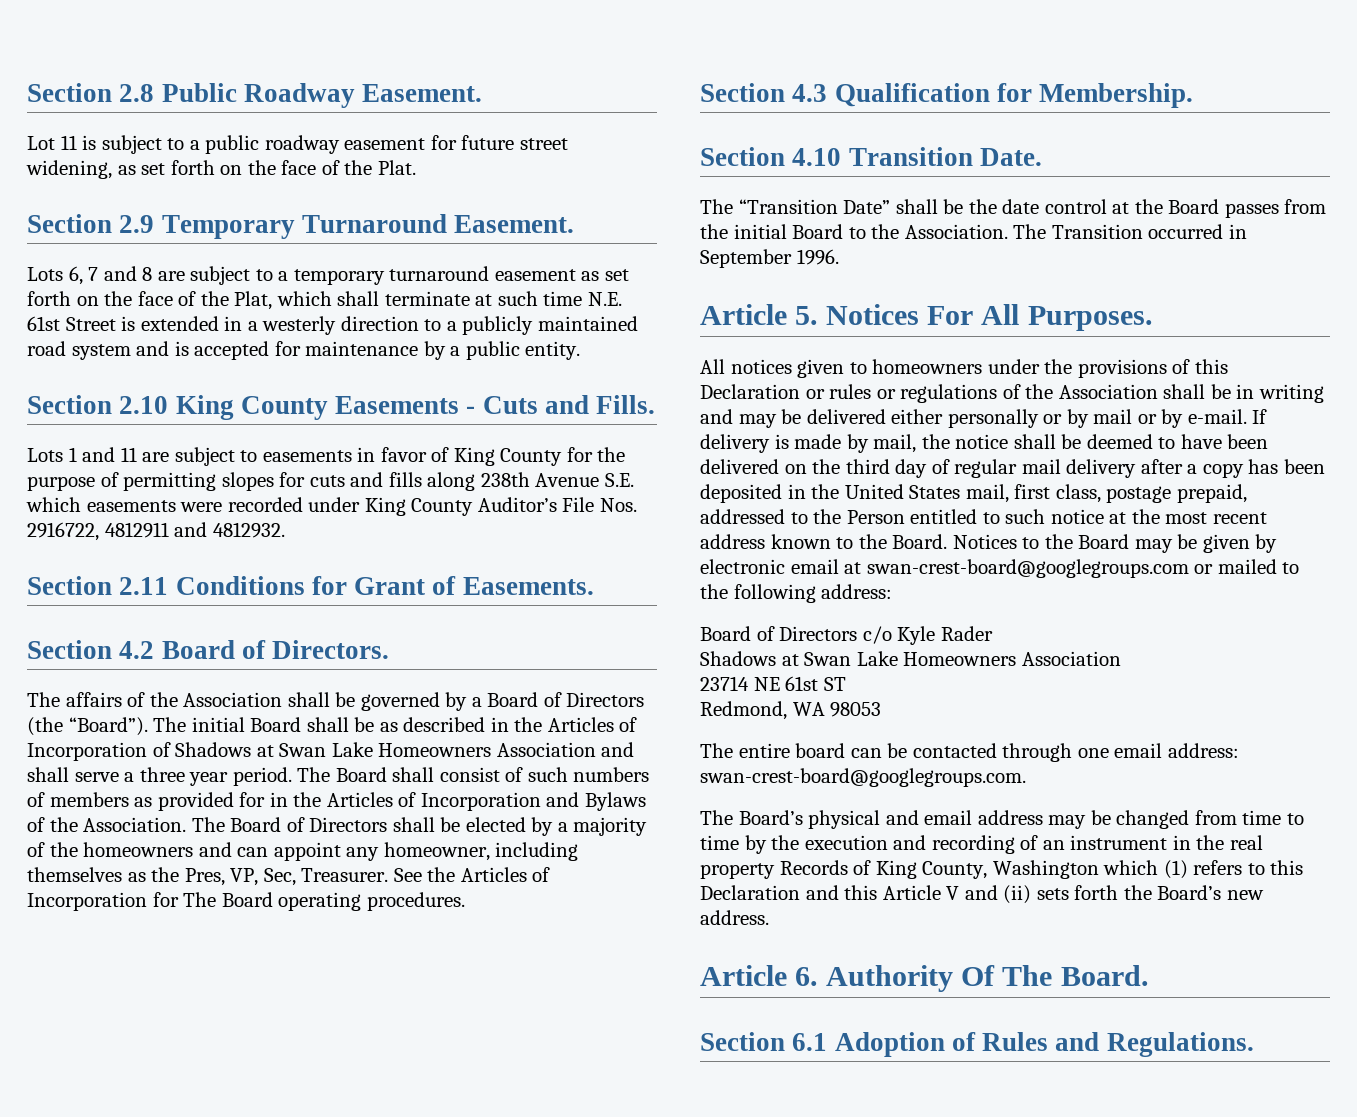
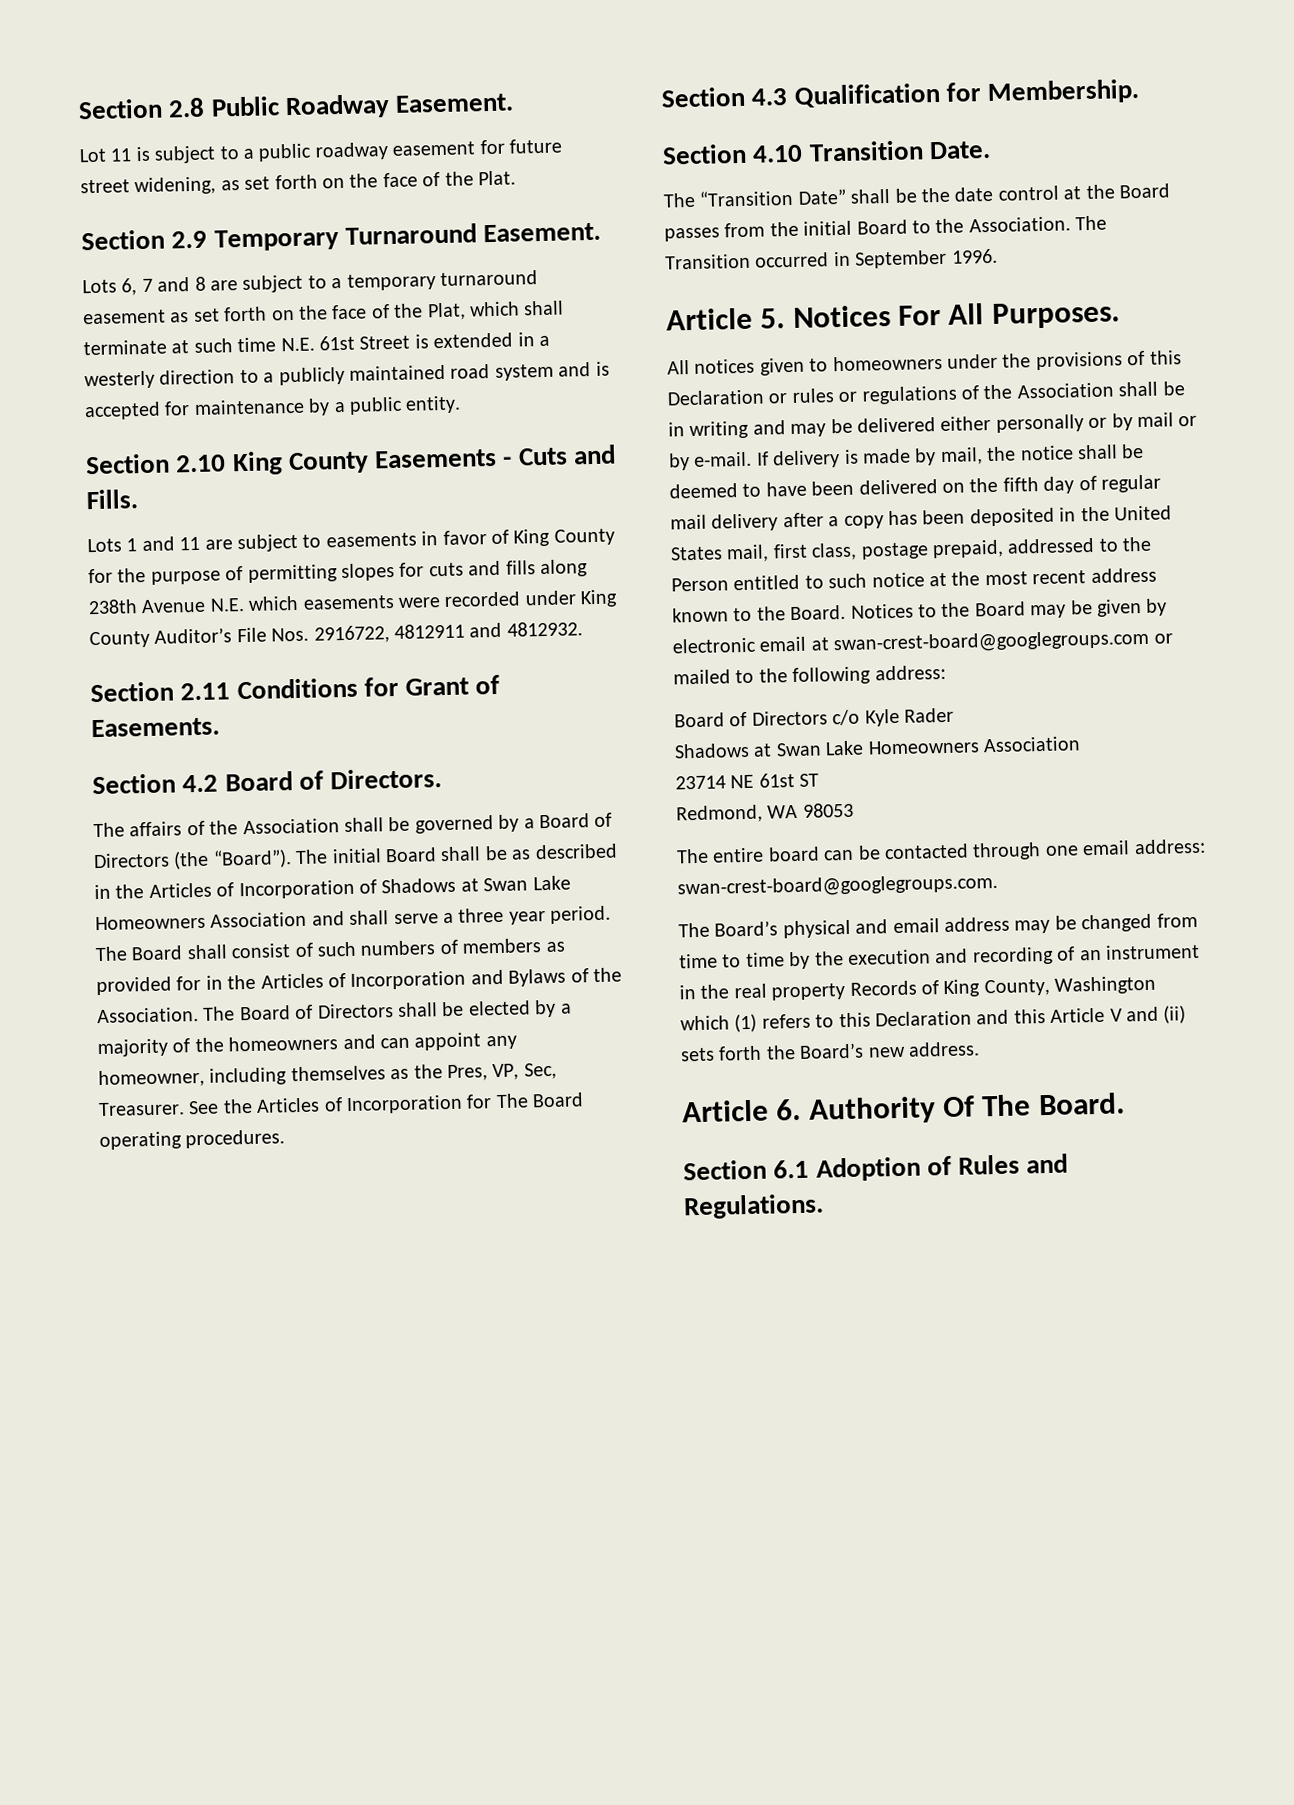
- Lots 1 and 11 are subject to easements in favor of King County for the purpose of permitting slopes for cuts and fills along 238th Avenue S.E. which easements were recorded under King County Auditor’s File Nos. 2916722, 4812911 and 4812932.
+ Lots 1 and 11 are subject to easements in favor of King County for the purpose of permitting slopes for cuts and fills along 238th Avenue N.E. which easements were recorded under King County Auditor’s File Nos. 2916722, 4812911 and 4812932.
- If delivery is made by mail, the notice shall be deemed to have been delivered on the third day of regular mail delivery after a copy has been deposited in the United States mail, first class, postage prepaid, addressed to the Person entitled to such notice at the most recent address known to the Board.
+ If delivery is made by mail, the notice shall be deemed to have been delivered on the fifth day of regular mail delivery after a copy has been deposited in the United States mail, first class, postage prepaid, addressed to the Person entitled to such notice at the most recent address known to the Board.

